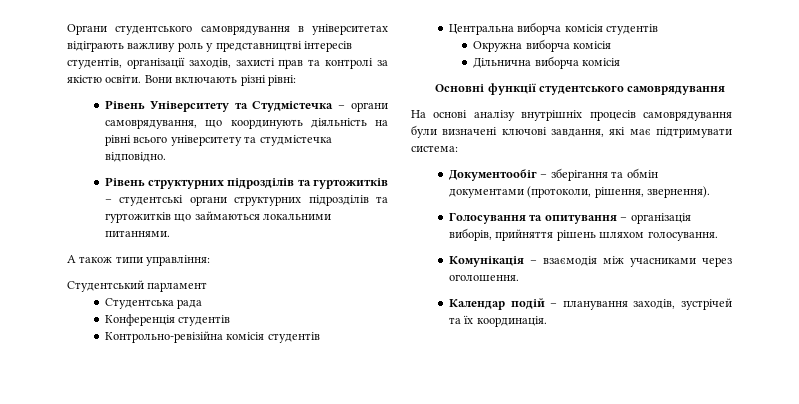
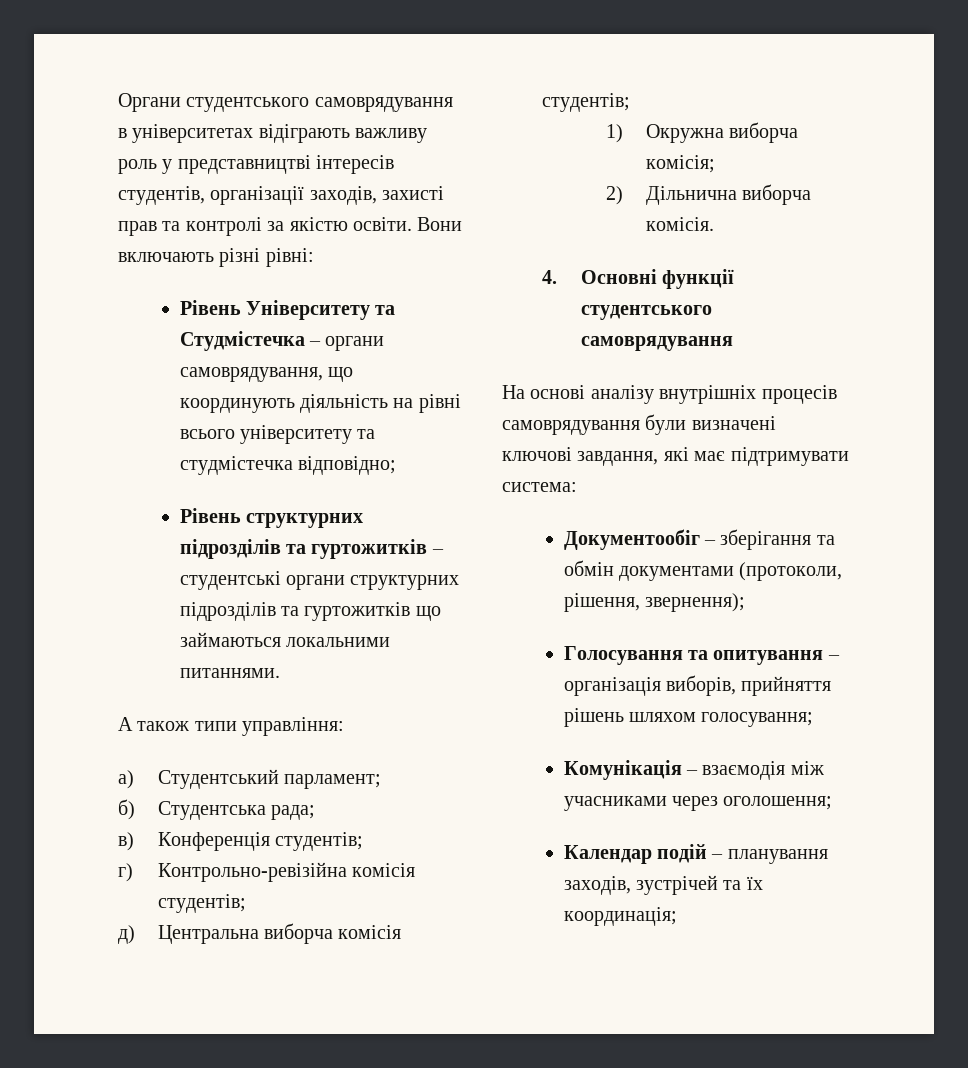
- Рівень Університету та Студмістечка – органи самоврядування, що координують діяльність на рівні всього університету та студмістечка відповідно.
+ Рівень Університету та Студмістечка – органи самоврядування, що координують діяльність на рівні всього університету та студмістечка відповідно;
- Студентський парламент
- Студентська рада
- Конференція студентів
- Контрольно-ревізійна комісія студентів
- Центральна виборча комісія студентів
- Окружна виборча комісія
- Дільнична виборча комісія
- Основні функції студентського самоврядування
+ а) Студентський парламент;
+ б) Студентська рада;
+ в) Конференція студентів;
+ г) Контрольно-ревізійна комісія студентів;
+ д) Центральна виборча комісія студентів;
+ 1) Окружна виборча комісія;
+ 2) Дільнична виборча комісія.
+ 4. Основні функції студентського самоврядування
- Документообіг – зберігання та обмін документами (протоколи, рішення, звернення).
+ Документообіг – зберігання та обмін документами (протоколи, рішення, звернення);
- Голосування та опитування – організація виборів, прийняття рішень шляхом голосування.
+ Голосування та опитування – організація виборів, прийняття рішень шляхом голосування;
- Комунікація – взаємодія між учасниками через оголошення.
+ Комунікація – взаємодія між учасниками через оголошення;
- Календар подій – планування заходів, зустрічей та їх координація.
+ Календар подій – планування заходів, зустрічей та їх координація;

